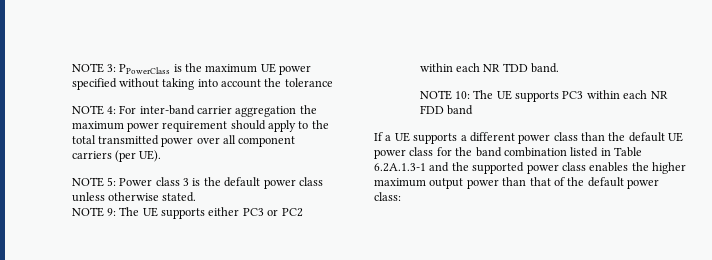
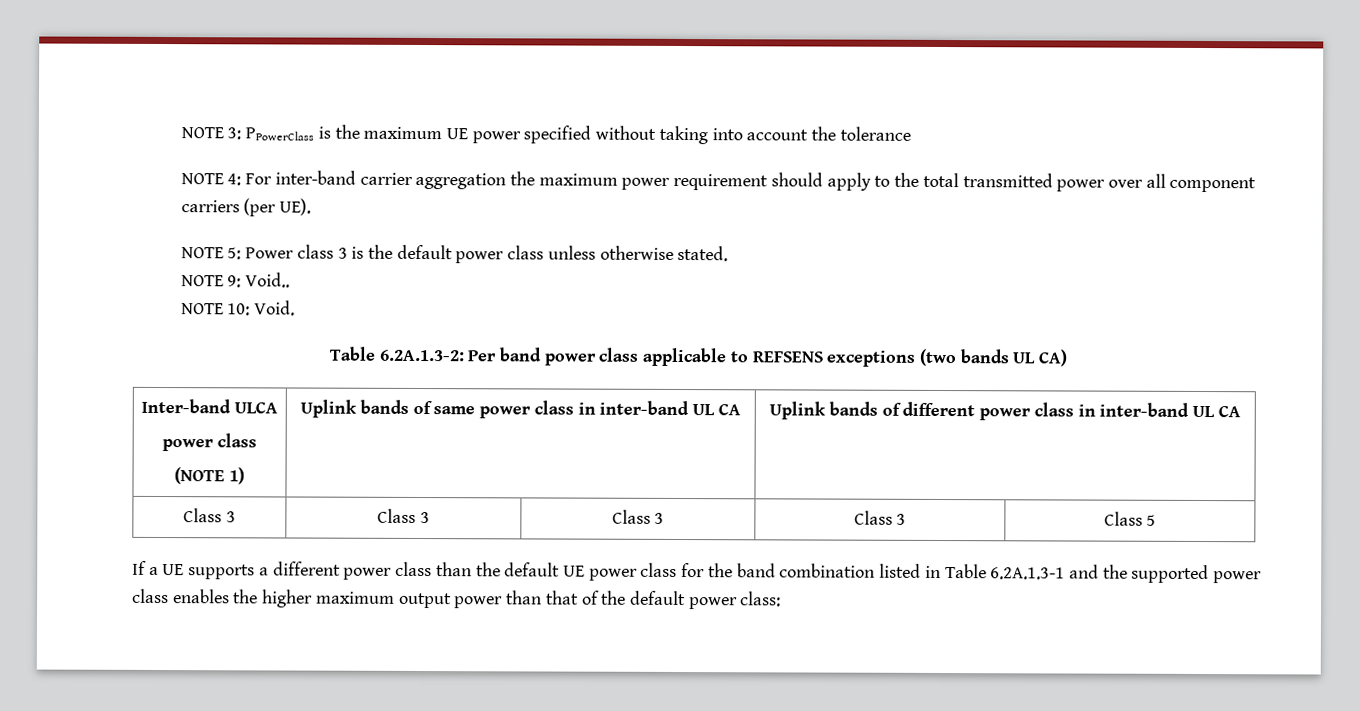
- NOTE 9: The UE supports either PC3 or PC2 within each NR TDD band.
- NOTE 10: The UE supports PC3 within each NR FDD band
+ NOTE 9: Void..
+ NOTE 10: Void.
+ Table 6.2A.1.3-2: Per band power class applicable to REFSENS exceptions (two bands UL CA)
+ Inter-band ULCA
+ power class
+ (NOTE 1) | Uplink bands of same power class in inter-band UL CA | Uplink bands of different power class in inter-band UL CA
+ Class 3 | Class 3 | Class 3 | Class 3 | Class 5

